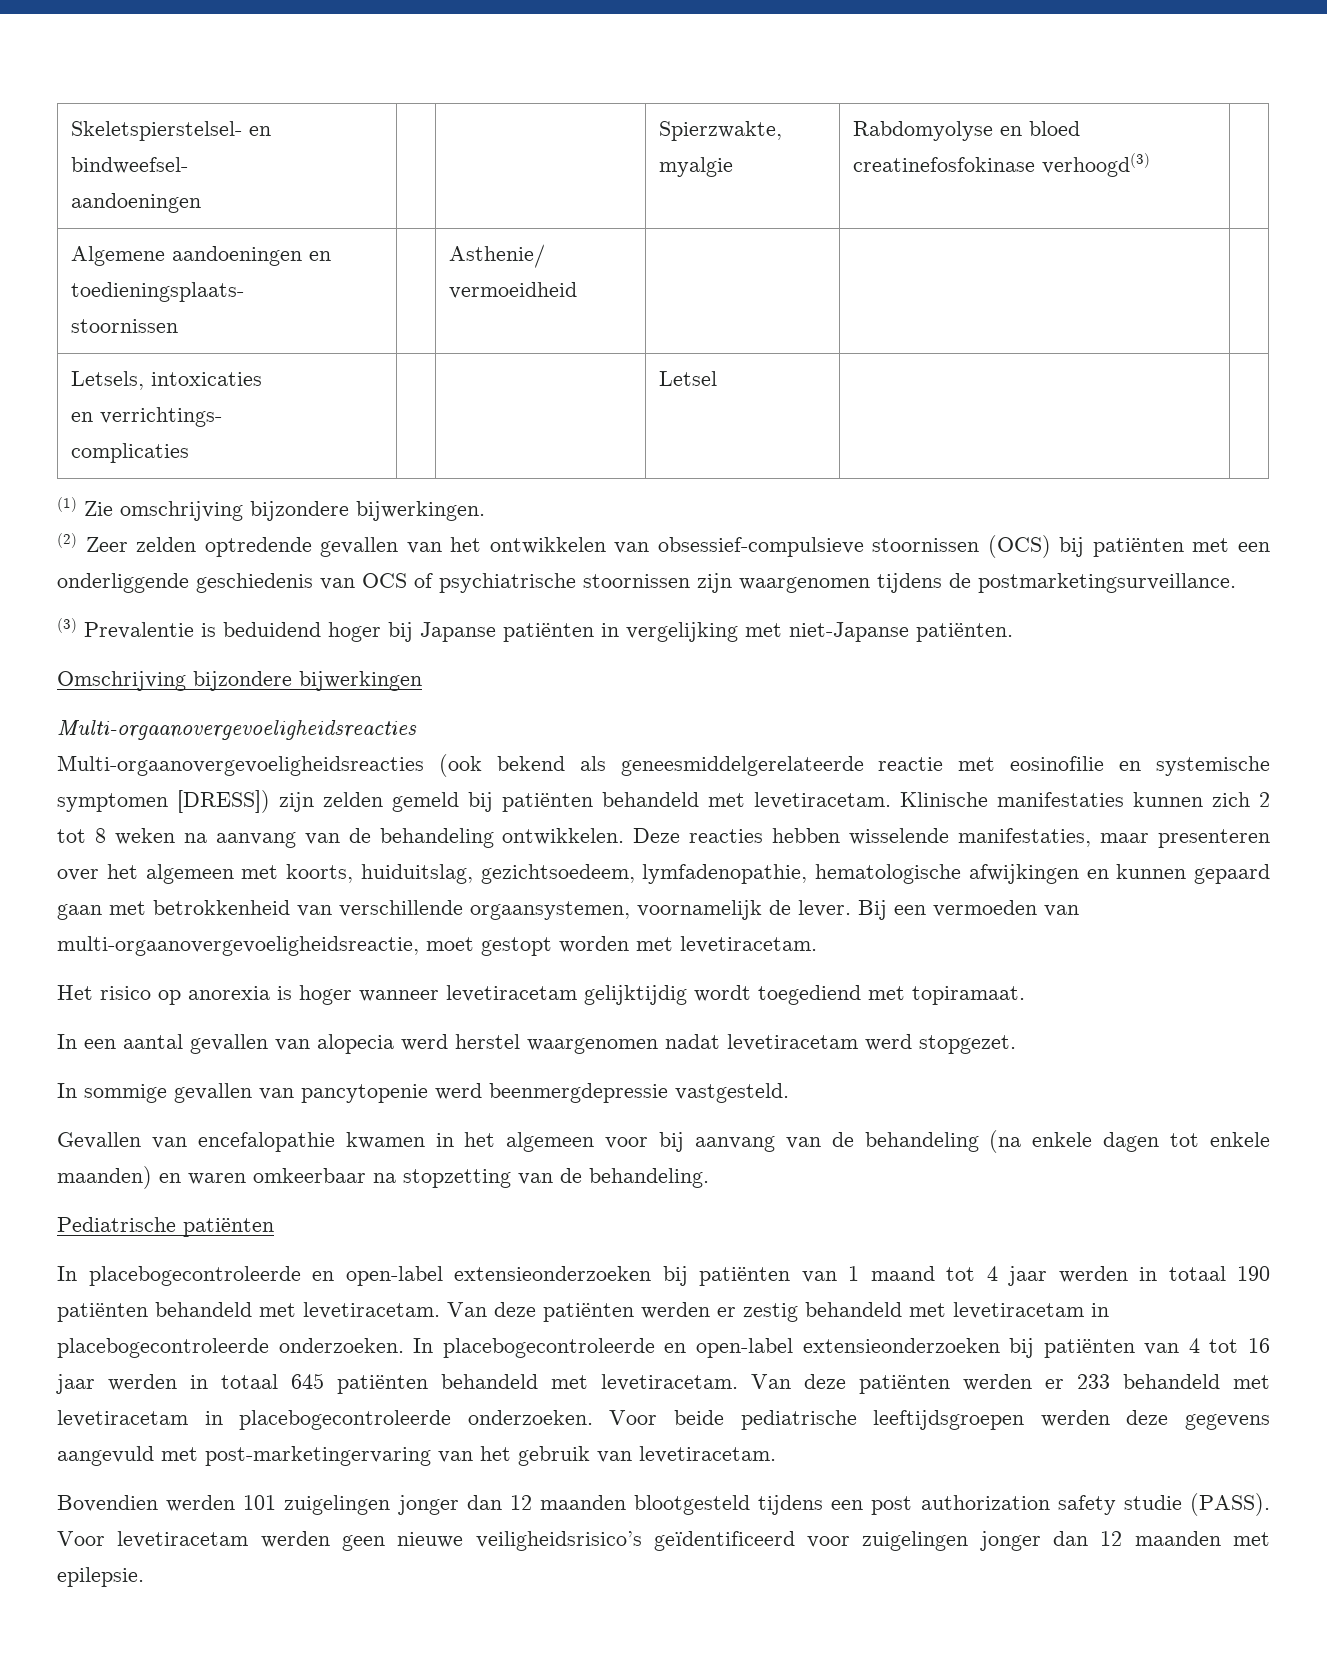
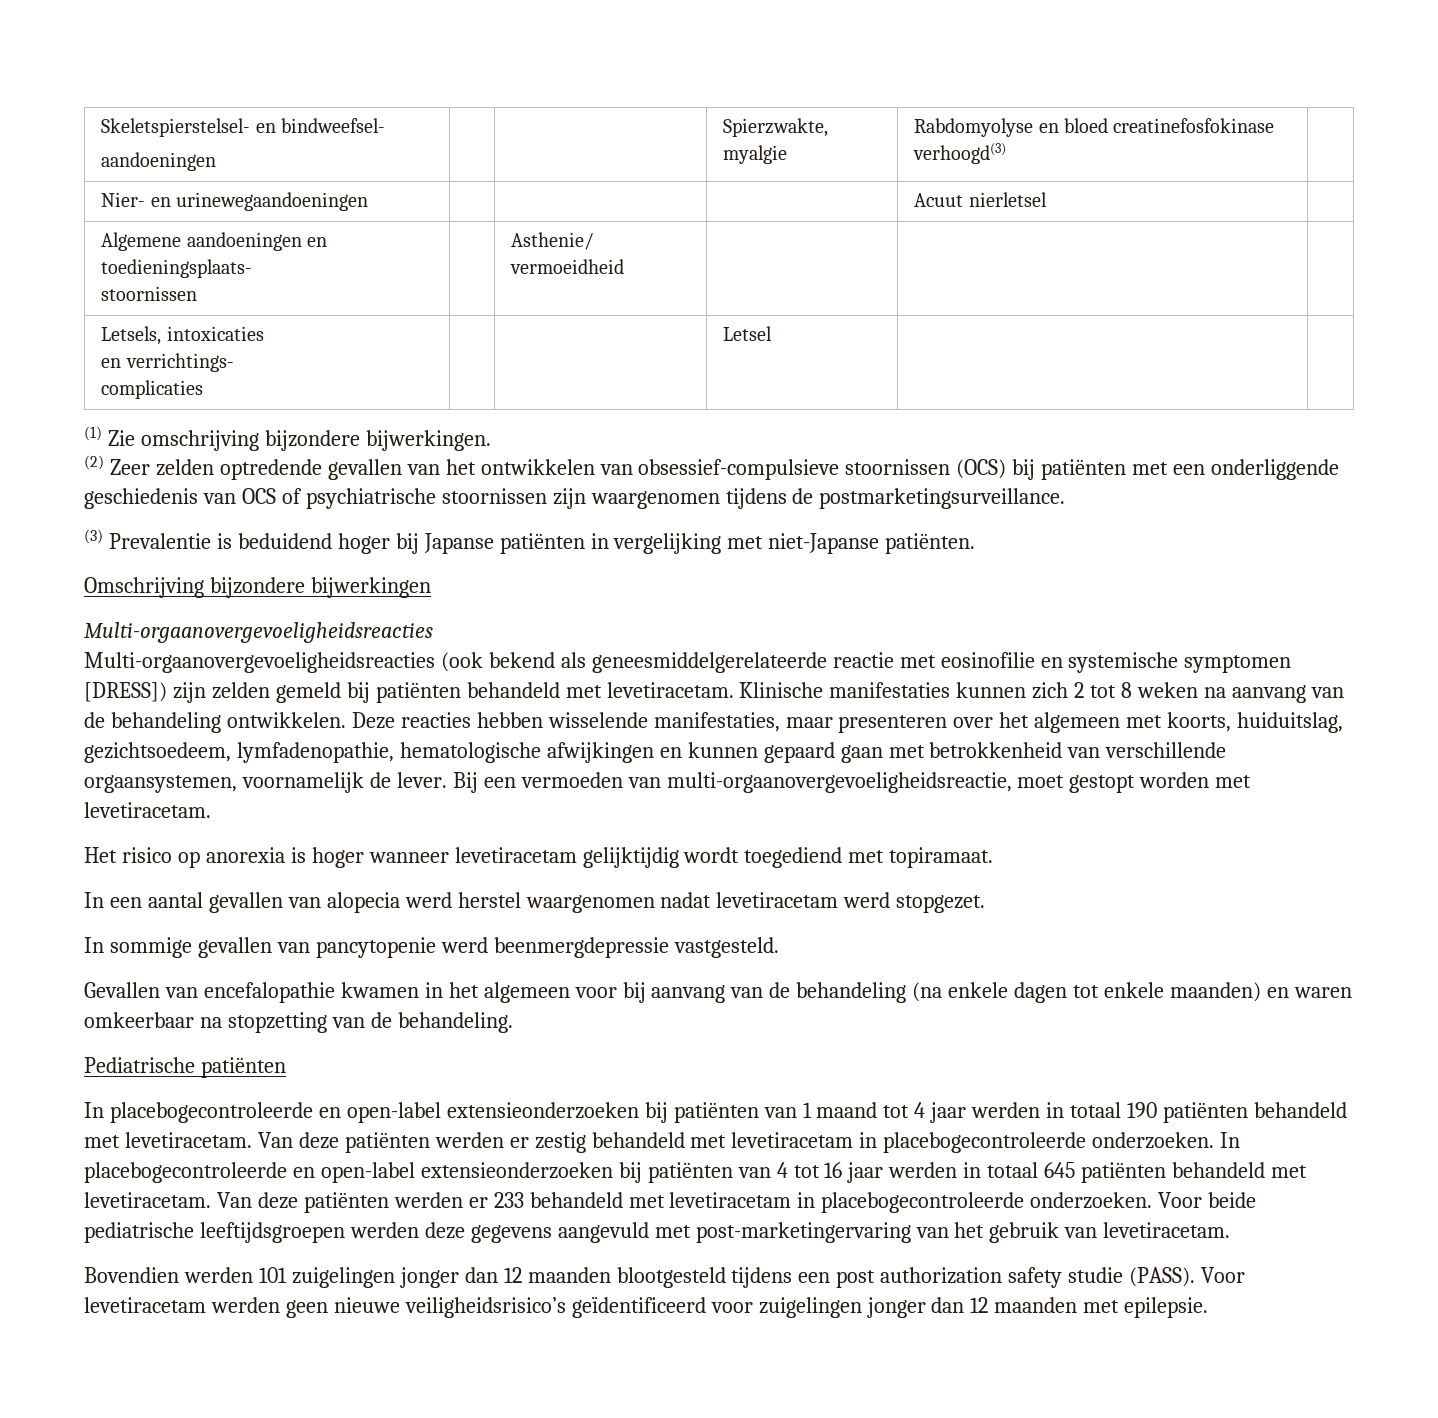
+ Nier- en urinewegaandoeningen | | | | Acuut nierletsel |

